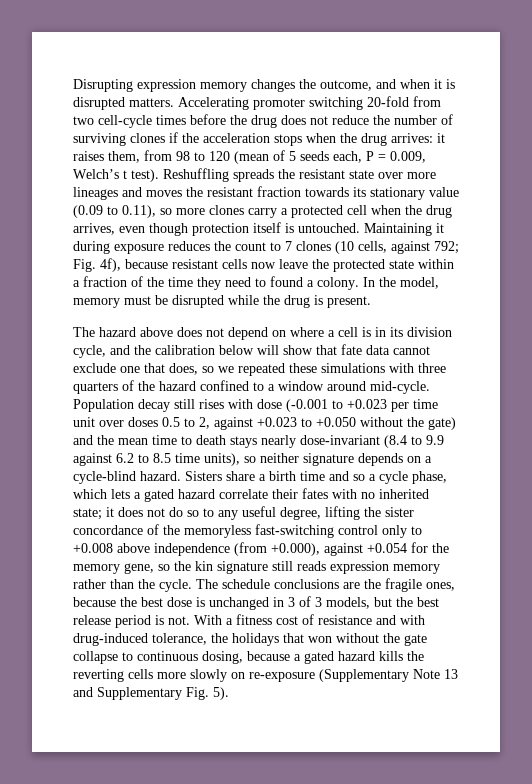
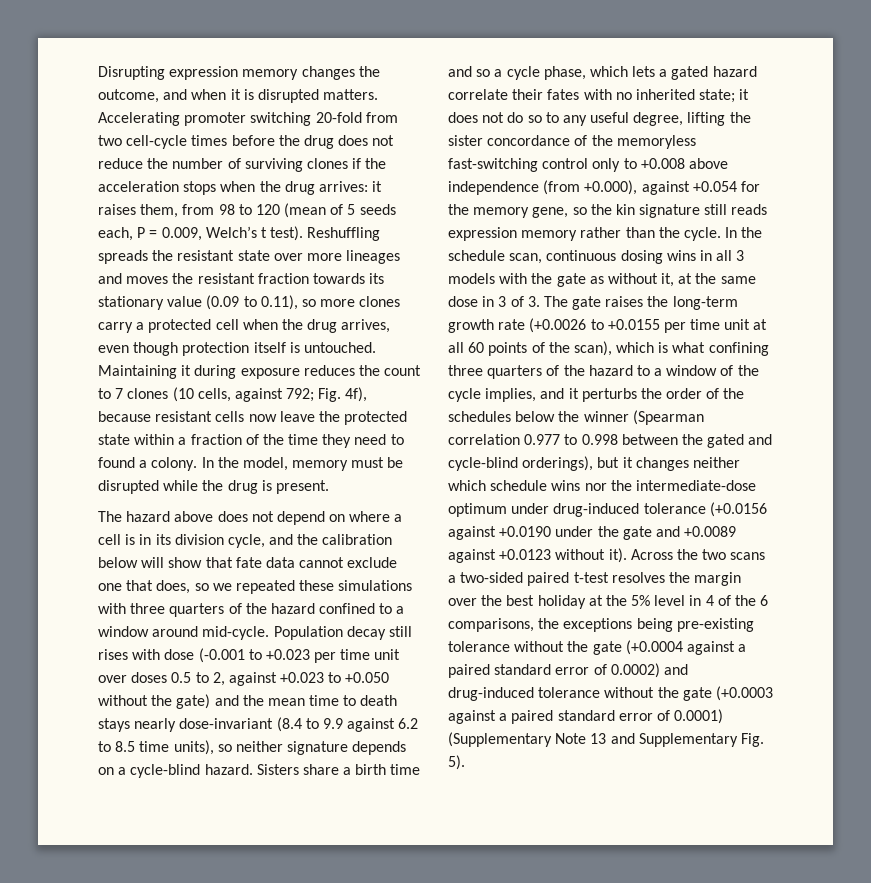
- The schedule conclusions are the fragile ones, because the best dose is unchanged in 3 of 3 models, but the best release period is not. With a fitness cost of resistance and with drug-induced tolerance, the holidays that won without the gate collapse to continuous dosing, because a gated hazard kills the reverting cells more slowly on re-exposure (Supplementary Note 13 and Supplementary Fig. 5).
+ In the schedule scan, continuous dosing wins in all 3 models with the gate as without it, at the same dose in 3 of 3. The gate raises the long-term growth rate (+0.0026 to +0.0155 per time unit at all 60 points of the scan), which is what confining three quarters of the hazard to a window of the cycle implies, and it perturbs the order of the schedules below the winner (Spearman correlation 0.977 to 0.998 between the gated and cycle-blind orderings), but it changes neither which schedule wins nor the intermediate-dose optimum under drug-induced tolerance (+0.0156 against +0.0190 under the gate and +0.0089 against +0.0123 without it). Across the two scans a two-sided paired t-test resolves the margin over the best holiday at the 5% level in 4 of the 6 comparisons, the exceptions being pre-existing tolerance without the gate (+0.0004 against a paired standard error of 0.0002) and drug-induced tolerance without the gate (+0.0003 against a paired standard error of 0.0001) (Supplementary Note 13 and Supplementary Fig. 5).

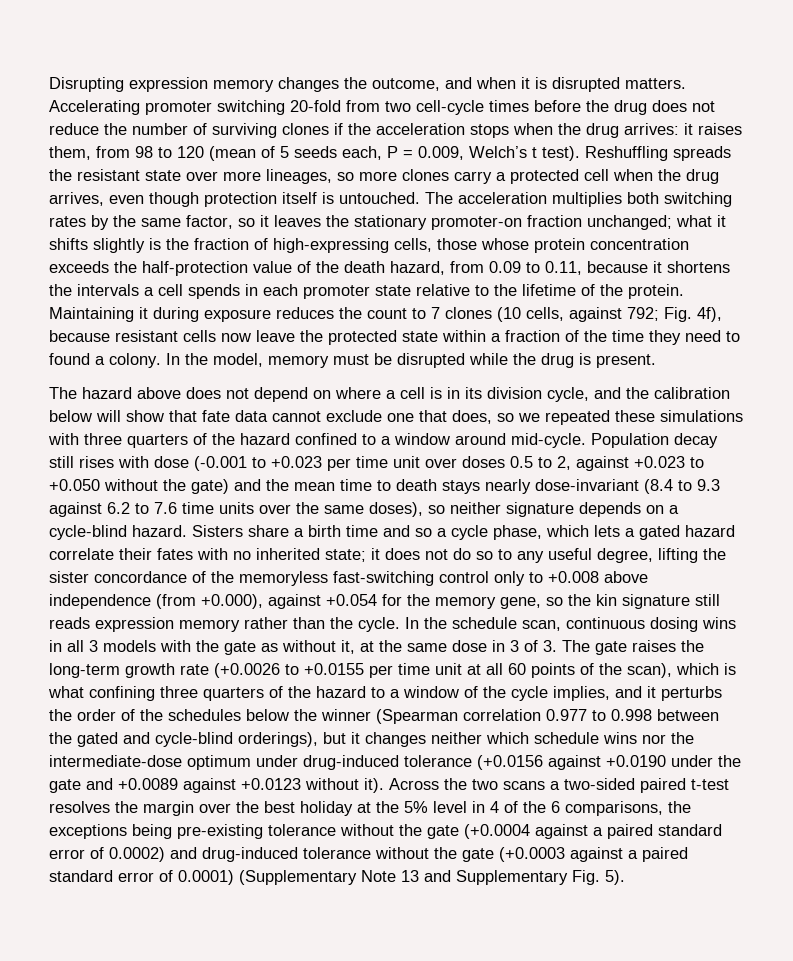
- Reshuffling spreads the resistant state over more lineages and moves the resistant fraction towards its stationary value (0.09 to 0.11), so more clones carry a protected cell when the drug arrives, even though protection itself is untouched.
+ Reshuffling spreads the resistant state over more lineages, so more clones carry a protected cell when the drug arrives, even though protection itself is untouched.
+ The acceleration multiplies both switching rates by the same factor, so it leaves the stationary promoter-on fraction unchanged; what it shifts slightly is the fraction of high-expressing cells, those whose protein concentration exceeds the half-protection value of the death hazard, from 0.09 to 0.11, because it shortens the intervals a cell spends in each promoter state relative to the lifetime of the protein.
- Population decay still rises with dose (-0.001 to +0.023 per time unit over doses 0.5 to 2, against +0.023 to +0.050 without the gate) and the mean time to death stays nearly dose-invariant (8.4 to 9.9 against 6.2 to 8.5 time units), so neither signature depends on a cycle-blind hazard.
+ Population decay still rises with dose (-0.001 to +0.023 per time unit over doses 0.5 to 2, against +0.023 to +0.050 without the gate) and the mean time to death stays nearly dose-invariant (8.4 to 9.3 against 6.2 to 7.6 time units over the same doses), so neither signature depends on a cycle-blind hazard.

